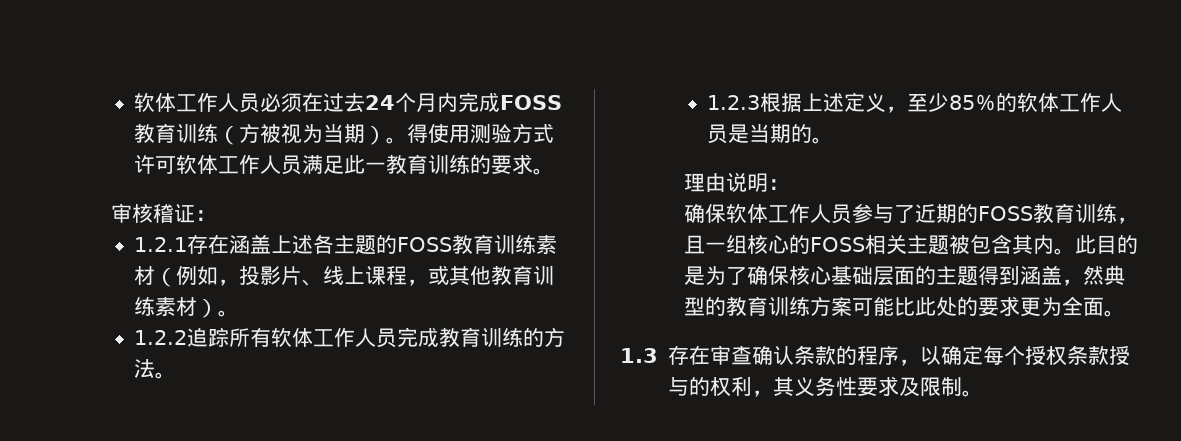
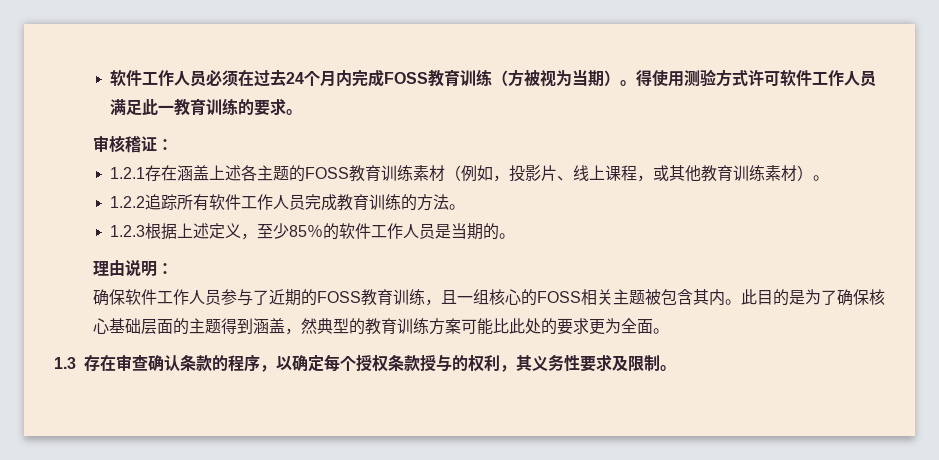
- 软体工作人员必须在过去24个月内完成FOSS教育训练（方被视为当期）。
+ 软件工作人员必须在过去24个月内完成FOSS教育训练（方被视为当期）。
- 得使用测验方式许可软体工作人员满足此一教育训练的要求。
+ 得使用测验方式许可软件工作人员满足此一教育训练的要求。
- 1.2.2追踪所有软体工作人员完成教育训练的方法。
+ 1.2.2追踪所有软件工作人员完成教育训练的方法。
- 1.2.3根据上述定义，至少85％的软体工作人员是当期的。
+ 1.2.3根据上述定义，至少85％的软件工作人员是当期的。
- 确保软体工作人员参与了近期的FOSS教育训练，且一组核心的FOSS相关主题被包含其内。
+ 确保软件工作人员参与了近期的FOSS教育训练，且一组核心的FOSS相关主题被包含其内。

